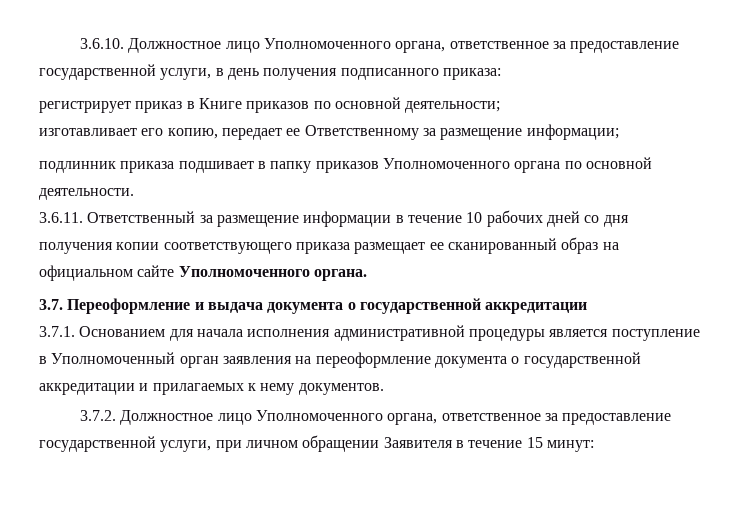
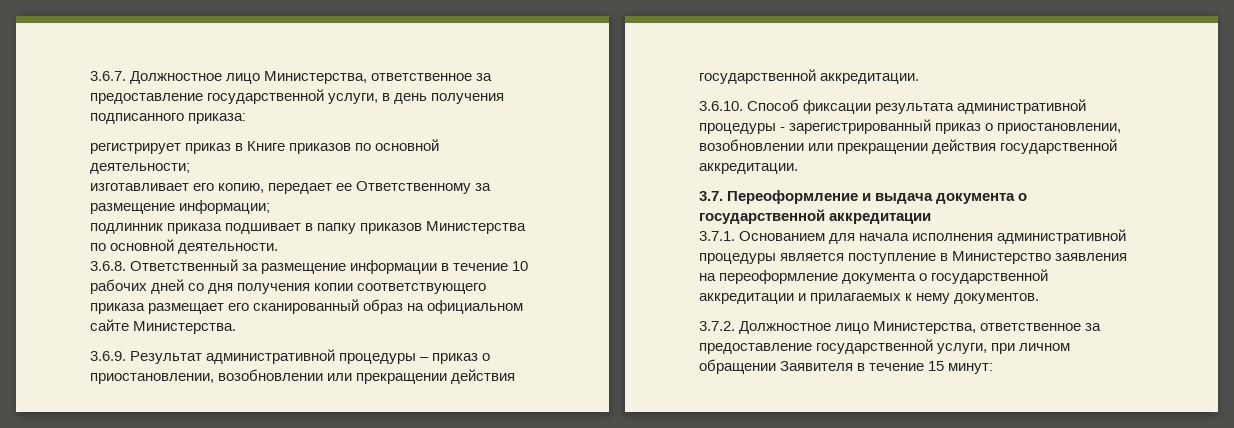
- 3.6.10. Должностное лицо Уполномоченного органа, ответственное за предоставление государственной услуги, в день получения подписанного приказа:
+ 3.6.7. Должностное лицо Министерства, ответственное за предоставление государственной услуги, в день получения подписанного приказа:
- подлинник приказа подшивает в папку приказов Уполномоченного органа по основной деятельности.
+ подлинник приказа подшивает в папку приказов Министерства по основной деятельности.
- 3.6.11. Ответственный за размещение информации в течение 10 рабочих дней со дня получения копии соответствующего приказа размещает ее сканированный образ на официальном сайте Уполномоченного органа.
+ 3.6.8. Ответственный за размещение информации в течение 10 рабочих дней со дня получения копии соответствующего приказа размещает его сканированный образ на официальном сайте Министерства.
+ 3.6.9. Результат административной процедуры – приказ о приостановлении, возобновлении или прекращении действия государственной аккредитации.
+ 3.6.10. Способ фиксации результата административной процедуры - зарегистрированный приказ о приостановлении, возобновлении или прекращении действия государственной аккредитации.
- 3.7.1. Основанием для начала исполнения административной процедуры является поступление в Уполномоченный орган заявления на переоформление документа о государственной аккредитации и прилагаемых к нему документов.
+ 3.7.1. Основанием для начала исполнения административной процедуры является поступление в Министерство заявления на переоформление документа о государственной аккредитации и прилагаемых к нему документов.
- 3.7.2. Должностное лицо Уполномоченного органа, ответственное за предоставление государственной услуги, при личном обращении Заявителя в течение 15 минут:
+ 3.7.2. Должностное лицо Министерства, ответственное за предоставление государственной услуги, при личном обращении Заявителя в течение 15 минут:

